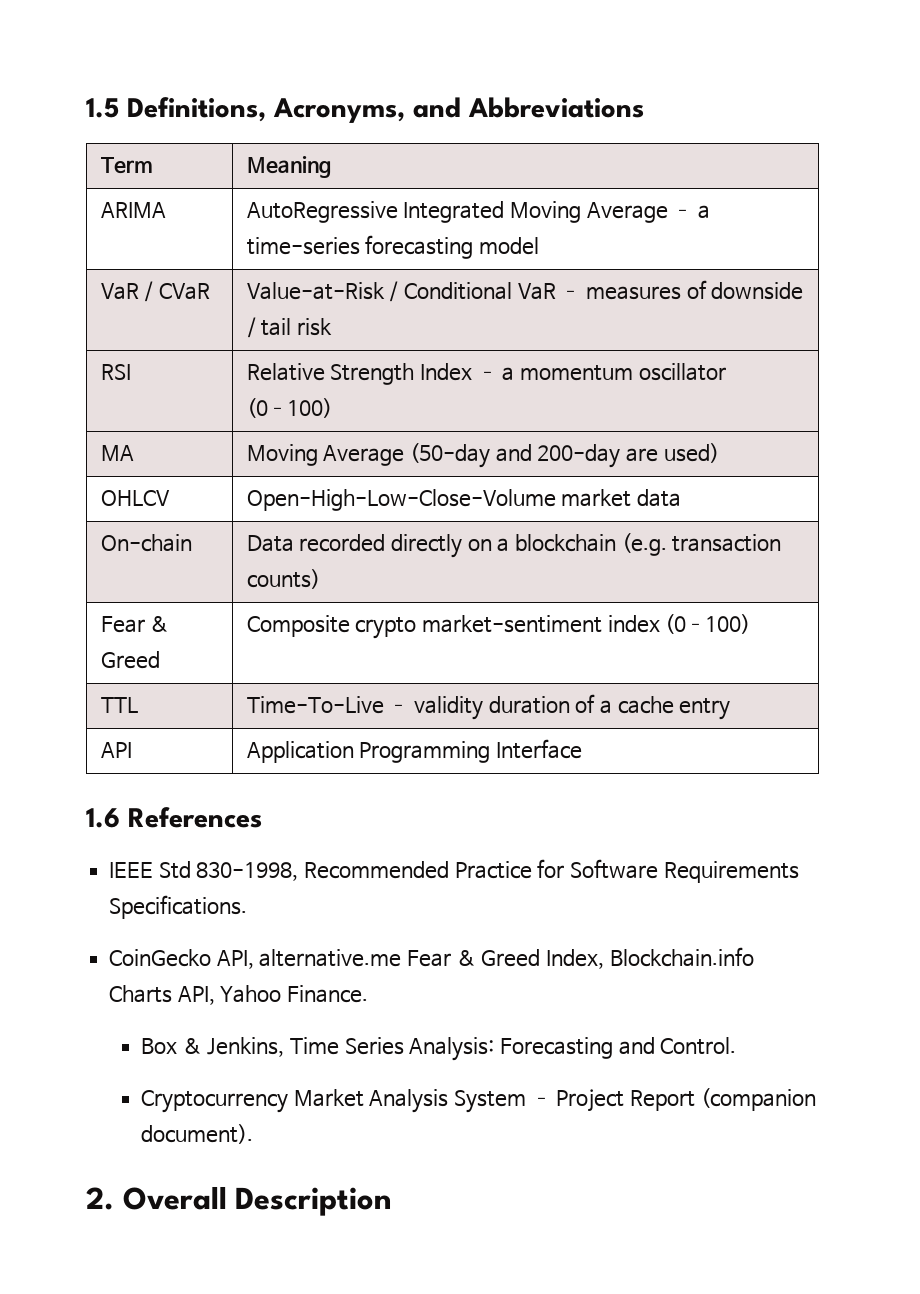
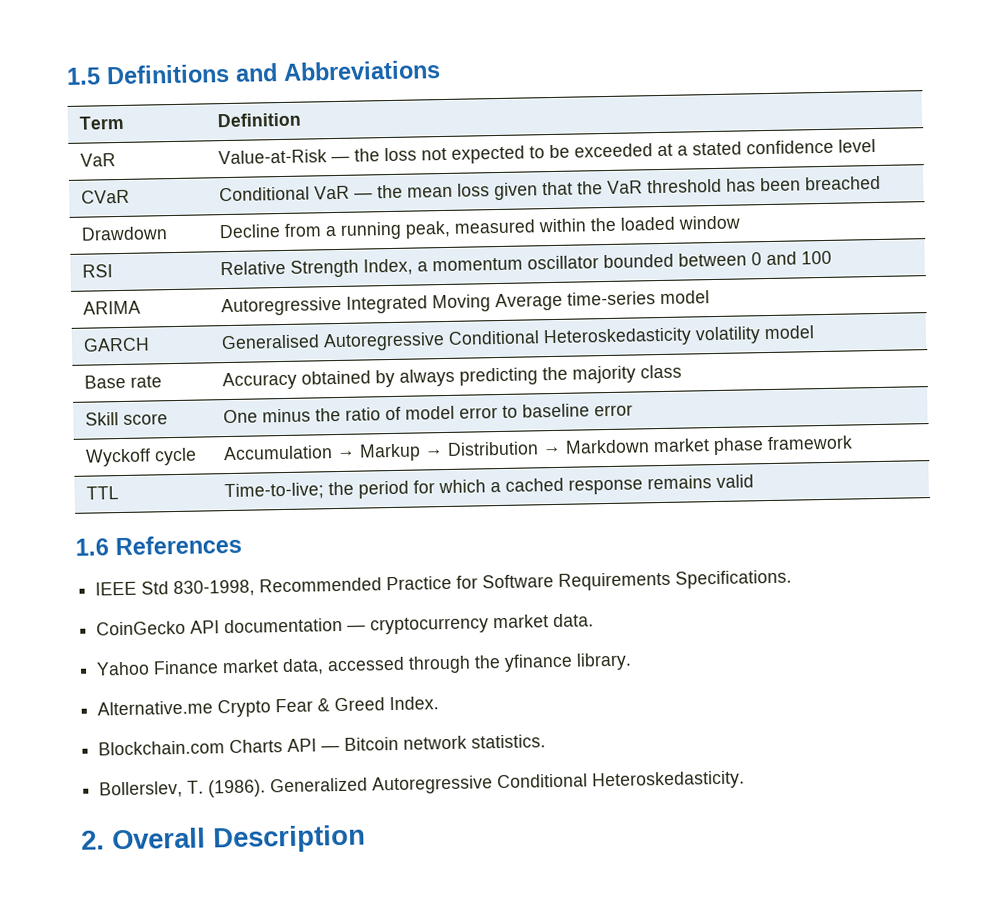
- 1.5 Definitions, Acronyms, and Abbreviations
+ 1.5 Definitions and Abbreviations
- Term | Meaning
- ARIMA | AutoRegressive Integrated Moving Average – a time-series forecasting model
- VaR / CVaR | Value-at-Risk / Conditional VaR – measures of downside / tail risk
+ Term | Definition
+ VaR | Value-at-Risk — the loss not expected to be exceeded at a stated confidence level
+ CVaR | Conditional VaR — the mean loss given that the VaR threshold has been breached
+ Drawdown | Decline from a running peak, measured within the loaded window
- RSI | Relative Strength Index – a momentum oscillator (0–100)
- MA | Moving Average (50-day and 200-day are used)
- OHLCV | Open-High-Low-Close-Volume market data
- On-chain | Data recorded directly on a blockchain (e.g. transaction counts)
- Fear & Greed | Composite crypto market-sentiment index (0–100)
- TTL | Time-To-Live – validity duration of a cache entry
- API | Application Programming Interface
+ RSI | Relative Strength Index, a momentum oscillator bounded between 0 and 100
+ ARIMA | Autoregressive Integrated Moving Average time-series model
+ GARCH | Generalised Autoregressive Conditional Heteroskedasticity volatility model
+ Base rate | Accuracy obtained by always predicting the majority class
+ Skill score | One minus the ratio of model error to baseline error
+ Wyckoff cycle | Accumulation → Markup → Distribution → Markdown market phase framework
+ TTL | Time-to-live; the period for which a cached response remains valid
- CoinGecko API, alternative.me Fear & Greed Index, Blockchain.info Charts API, Yahoo Finance.
- Box & Jenkins, Time Series Analysis: Forecasting and Control.
- Cryptocurrency Market Analysis System – Project Report (companion document).
+ CoinGecko API documentation — cryptocurrency market data.
+ Yahoo Finance market data, accessed through the yfinance library.
+ Alternative.me Crypto Fear & Greed Index.
+ Blockchain.com Charts API — Bitcoin network statistics.
+ Bollerslev, T. (1986). Generalized Autoregressive Conditional Heteroskedasticity.

